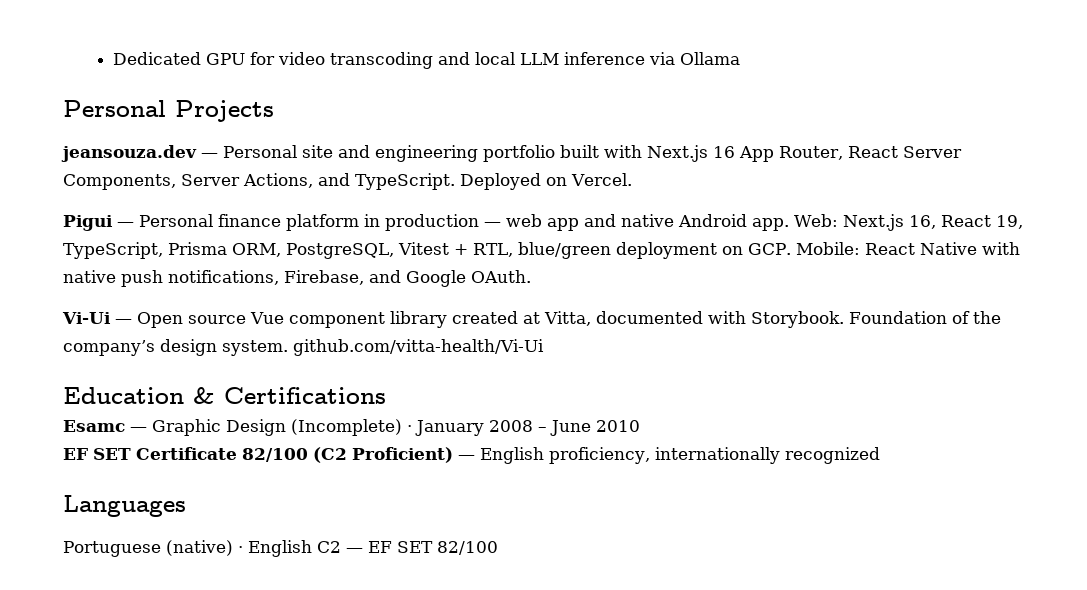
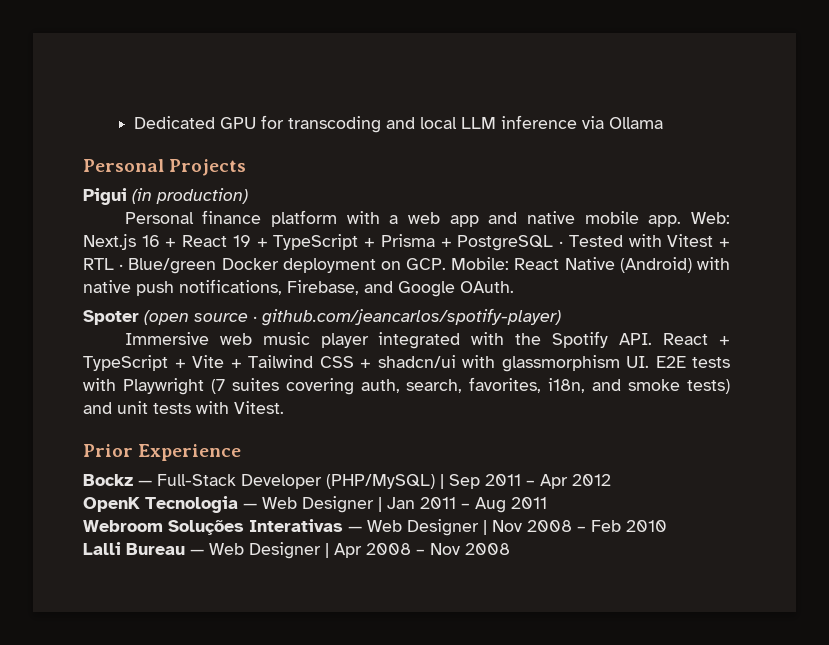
- Dedicated GPU for video transcoding and local LLM inference via Ollama
+ Dedicated GPU for transcoding and local LLM inference via Ollama
- jeansouza.dev — Personal site and engineering portfolio built with Next.js 16 App Router, React Server Components, Server Actions, and TypeScript. Deployed on Vercel.
- Pigui — Personal finance platform in production — web app and native Android app.
+ Pigui (in production)
+ Personal finance platform with a web app and native mobile app.
- Web: Next.js 16, React 19, TypeScript, Prisma ORM, PostgreSQL, Vitest + RTL, blue/green deployment on GCP. Mobile: React Native with native push notifications, Firebase, and Google OAuth.
+ Web: Next.js 16 + React 19 + TypeScript + Prisma + PostgreSQL · Tested with Vitest + RTL · Blue/green Docker deployment on GCP. Mobile: React Native (Android) with native push notifications, Firebase, and Google OAuth.
- Vi-Ui — Open source Vue component library created at Vitta, documented with Storybook. Foundation of the company’s design system. github.com/vitta-health/Vi-Ui
- Education & Certifications
- Esamc — Graphic Design (Incomplete) · January 2008 – June 2010
+ Spoter (open source · github.com/jeancarlos/spotify-player)
+ Immersive web music player integrated with the Spotify API. React + TypeScript + Vite + Tailwind CSS + shadcn/ui with glassmorphism UI. E2E tests with Playwright (7 suites covering auth, search, favorites, i18n, and smoke tests) and unit tests with Vitest.
+ Prior Experience
+ Bockz — Full-Stack Developer (PHP/MySQL) | Sep 2011 – Apr 2012
+ OpenK Tecnologia — Web Designer | Jan 2011 – Aug 2011
+ Webroom Soluções Interativas — Web Designer | Nov 2008 – Feb 2010
- EF SET Certificate 82/100 (C2 Proficient) — English proficiency, internationally recognized
- Languages
- Portuguese (native) · English C2 — EF SET 82/100
+ Lalli Bureau — Web Designer | Apr 2008 – Nov 2008

